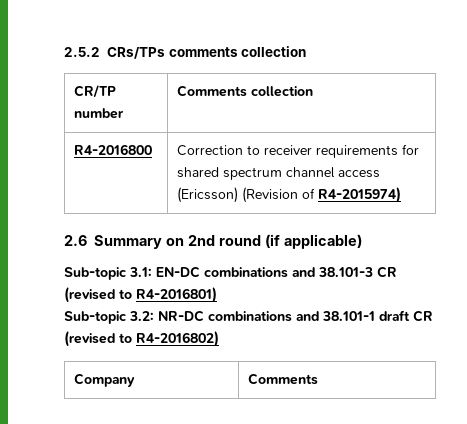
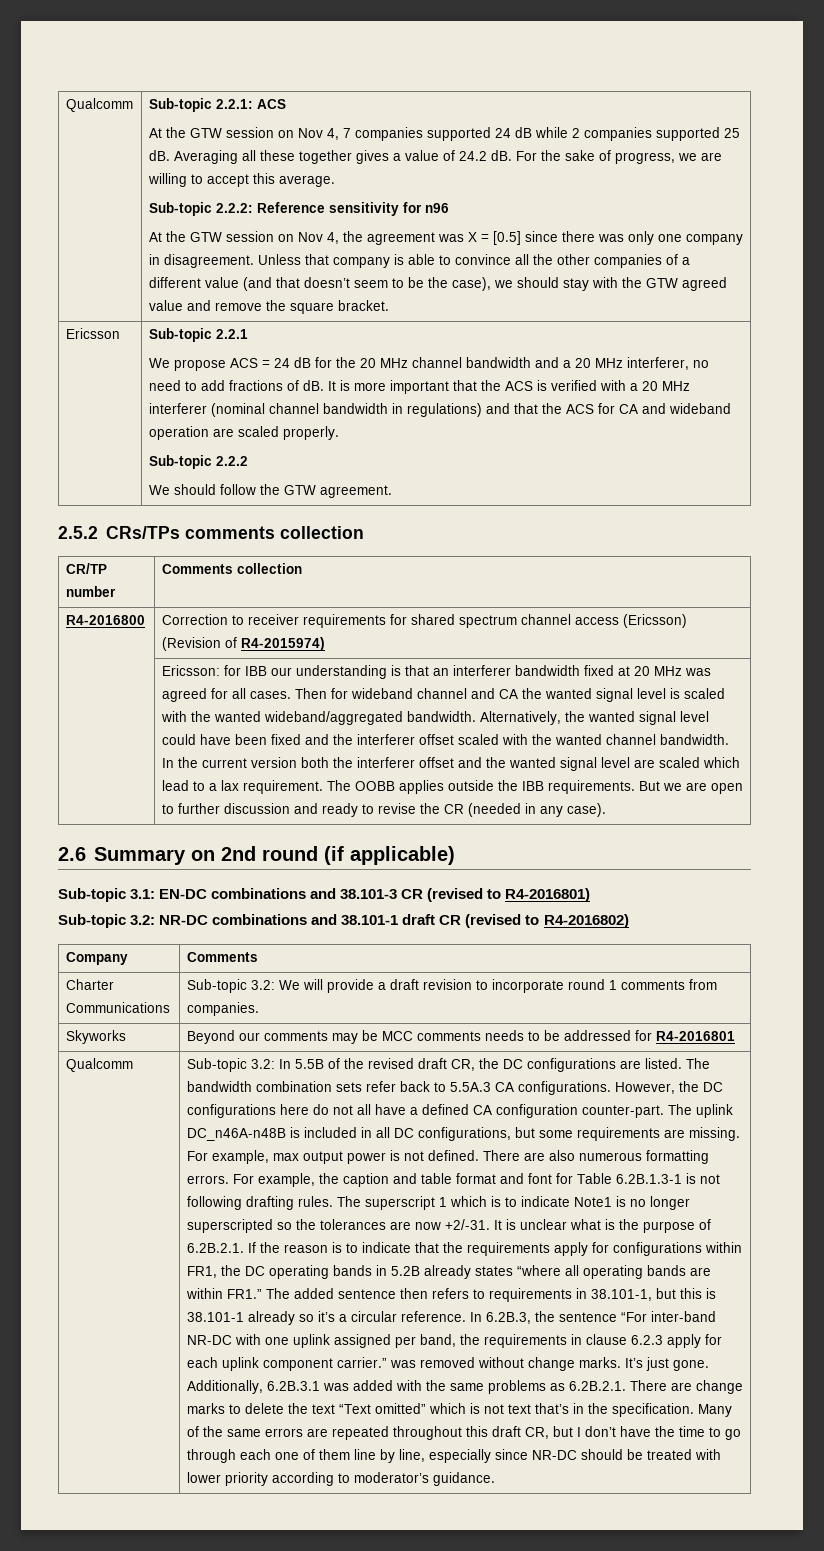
+ Qualcomm | Sub-topic 2.2.1: ACS
+ At the GTW session on Nov 4, 7 companies supported 24 dB while 2 companies supported 25 dB. Averaging all these together gives a value of 24.2 dB. For the sake of progress, we are willing to accept this average.
+ Sub-topic 2.2.2: Reference sensitivity for n96
+ At the GTW session on Nov 4, the agreement was X = [0.5] since there was only one company in disagreement. Unless that company is able to convince all the other companies of a different value (and that doesn’t seem to be the case), we should stay with the GTW agreed value and remove the square bracket.
+ Ericsson | Sub-topic 2.2.1
+ We propose ACS = 24 dB for the 20 MHz channel bandwidth and a 20 MHz interferer, no need to add fractions of dB. It is more important that the ACS is verified with a 20 MHz interferer (nominal channel bandwidth in regulations) and that the ACS for CA and wideband operation are scaled properly.
+ Sub-topic 2.2.2
+ We should follow the GTW agreement.
+ Ericsson: for IBB our understanding is that an interferer bandwidth fixed at 20 MHz was agreed for all cases. Then for wideband channel and CA the wanted signal level is scaled with the wanted wideband/aggregated bandwidth. Alternatively, the wanted signal level could have been fixed and the interferer offset scaled with the wanted channel bandwidth. In the current version both the interferer offset and the wanted signal level are scaled which lead to a lax requirement. The OOBB applies outside the IBB requirements. But we are open to further discussion and ready to revise the CR (needed in any case).
+ Charter Communications | Sub-topic 3.2: We will provide a draft revision to incorporate round 1 comments from companies.
+ Skyworks | Beyond our comments may be MCC comments needs to be addressed for R4-2016801
+ Qualcomm | Sub-topic 3.2: In 5.5B of the revised draft CR, the DC configurations are listed. The bandwidth combination sets refer back to 5.5A.3 CA configurations. However, the DC configurations here do not all have a defined CA configuration counter-part. The uplink DC_n46A-n48B is included in all DC configurations, but some requirements are missing. For example, max output power is not defined. There are also numerous formatting errors. For example, the caption and table format and font for Table 6.2B.1.3-1 is not following drafting rules. The superscript 1 which is to indicate Note1 is no longer superscripted so the tolerances are now +2/-31. It is unclear what is the purpose of 6.2B.2.1. If the reason is to indicate that the requirements apply for configurations within FR1, the DC operating bands in 5.2B already states “where all operating bands are within FR1.” The added sentence then refers to requirements in 38.101-1, but this is 38.101-1 already so it’s a circular reference. In 6.2B.3, the sentence “For inter-band NR-DC with one uplink assigned per band, the requirements in clause 6.2.3 apply for each uplink component carrier.” was removed without change marks. It’s just gone. Additionally, 6.2B.3.1 was added with the same problems as 6.2B.2.1. There are change marks to delete the text “Text omitted” which is not text that’s in the specification. Many of the same errors are repeated throughout this draft CR, but I don’t have the time to go through each one of them line by line, especially since NR-DC should be treated with lower priority according to moderator’s guidance.

